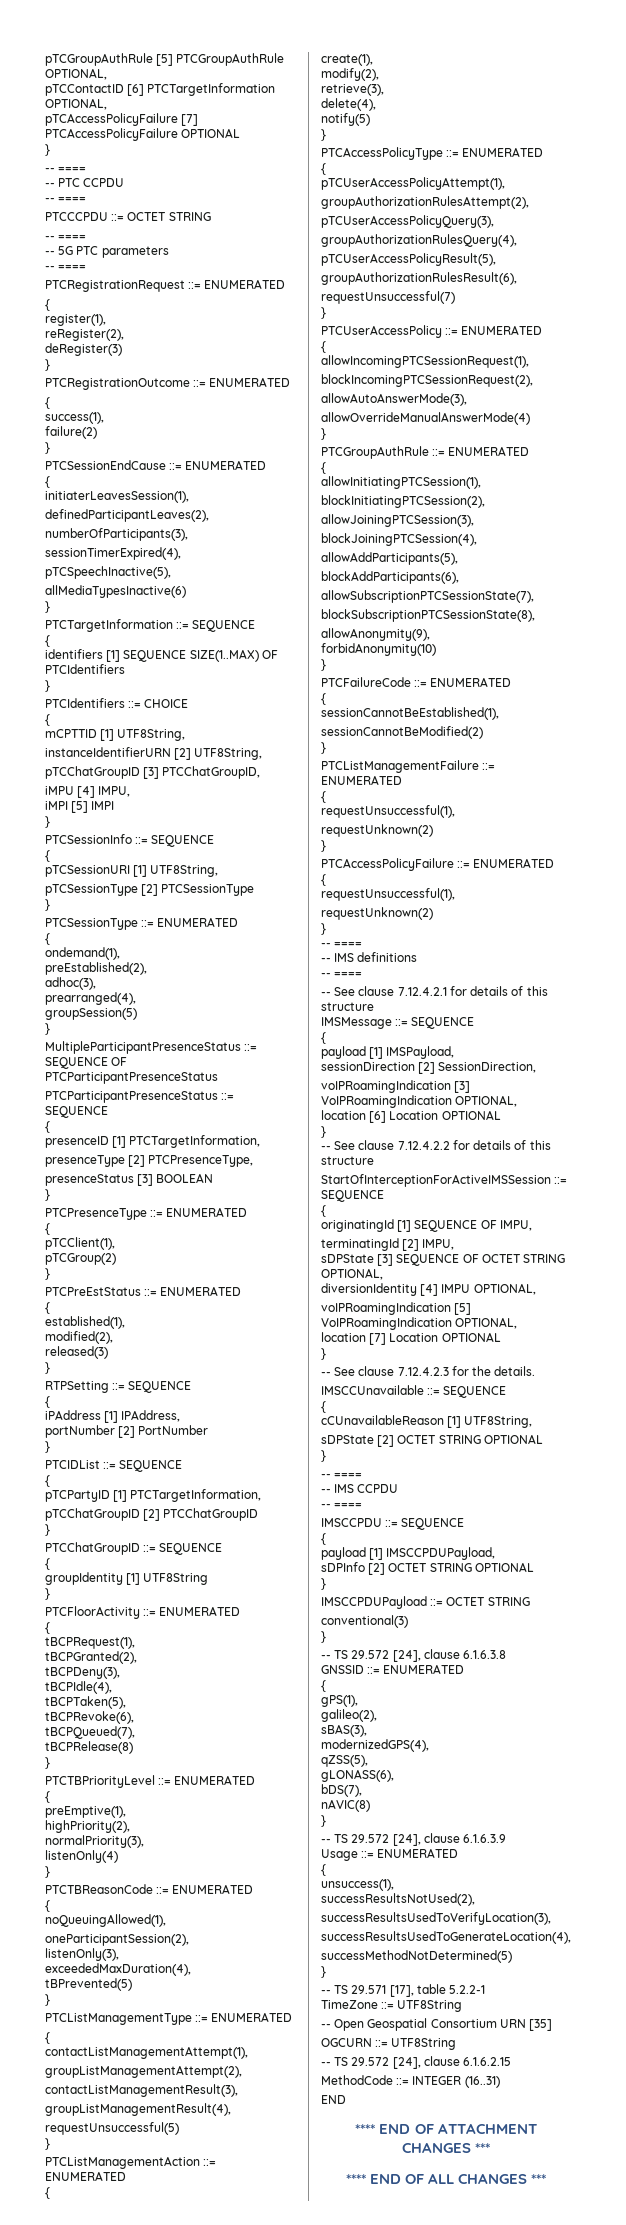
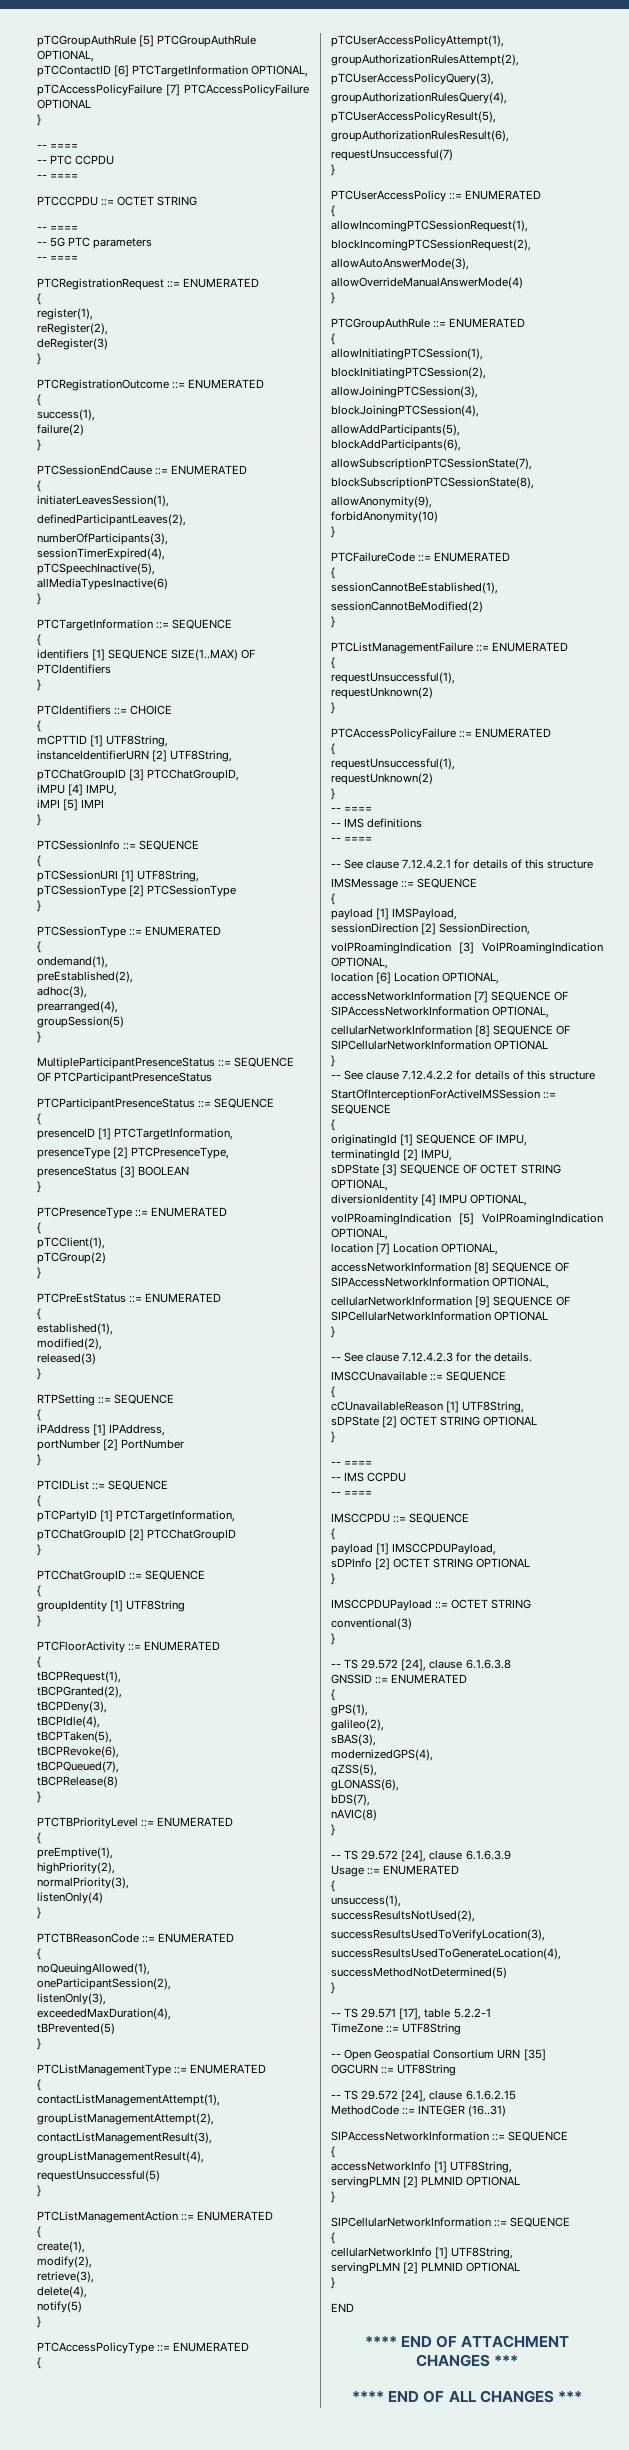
- location [6] Location OPTIONAL
+ location [6] Location OPTIONAL,
+ accessNetworkInformation [7] SEQUENCE OF SIPAccessNetworkInformation OPTIONAL,
+ cellularNetworkInformation [8] SEQUENCE OF SIPCellularNetworkInformation OPTIONAL
- location [7] Location OPTIONAL
+ location [7] Location OPTIONAL,
+ accessNetworkInformation [8] SEQUENCE OF SIPAccessNetworkInformation OPTIONAL,
+ cellularNetworkInformation [9] SEQUENCE OF SIPCellularNetworkInformation OPTIONAL
+ SIPAccessNetworkInformation ::= SEQUENCE
+ {
+ accessNetworkInfo [1] UTF8String,
+ servingPLMN [2] PLMNID OPTIONAL
+ }
+ SIPCellularNetworkInformation ::= SEQUENCE
+ {
+ cellularNetworkInfo [1] UTF8String,
+ servingPLMN [2] PLMNID OPTIONAL
+ }

